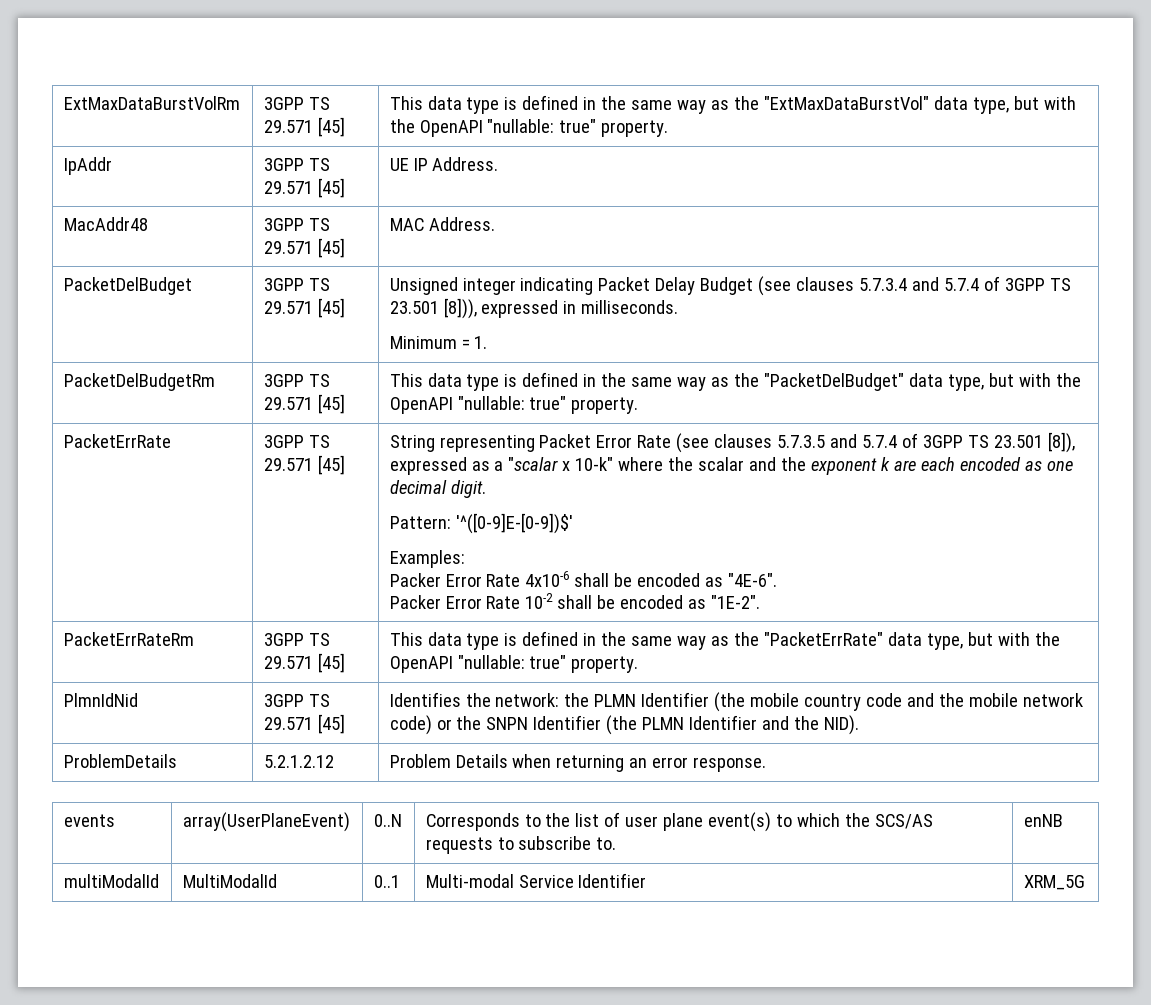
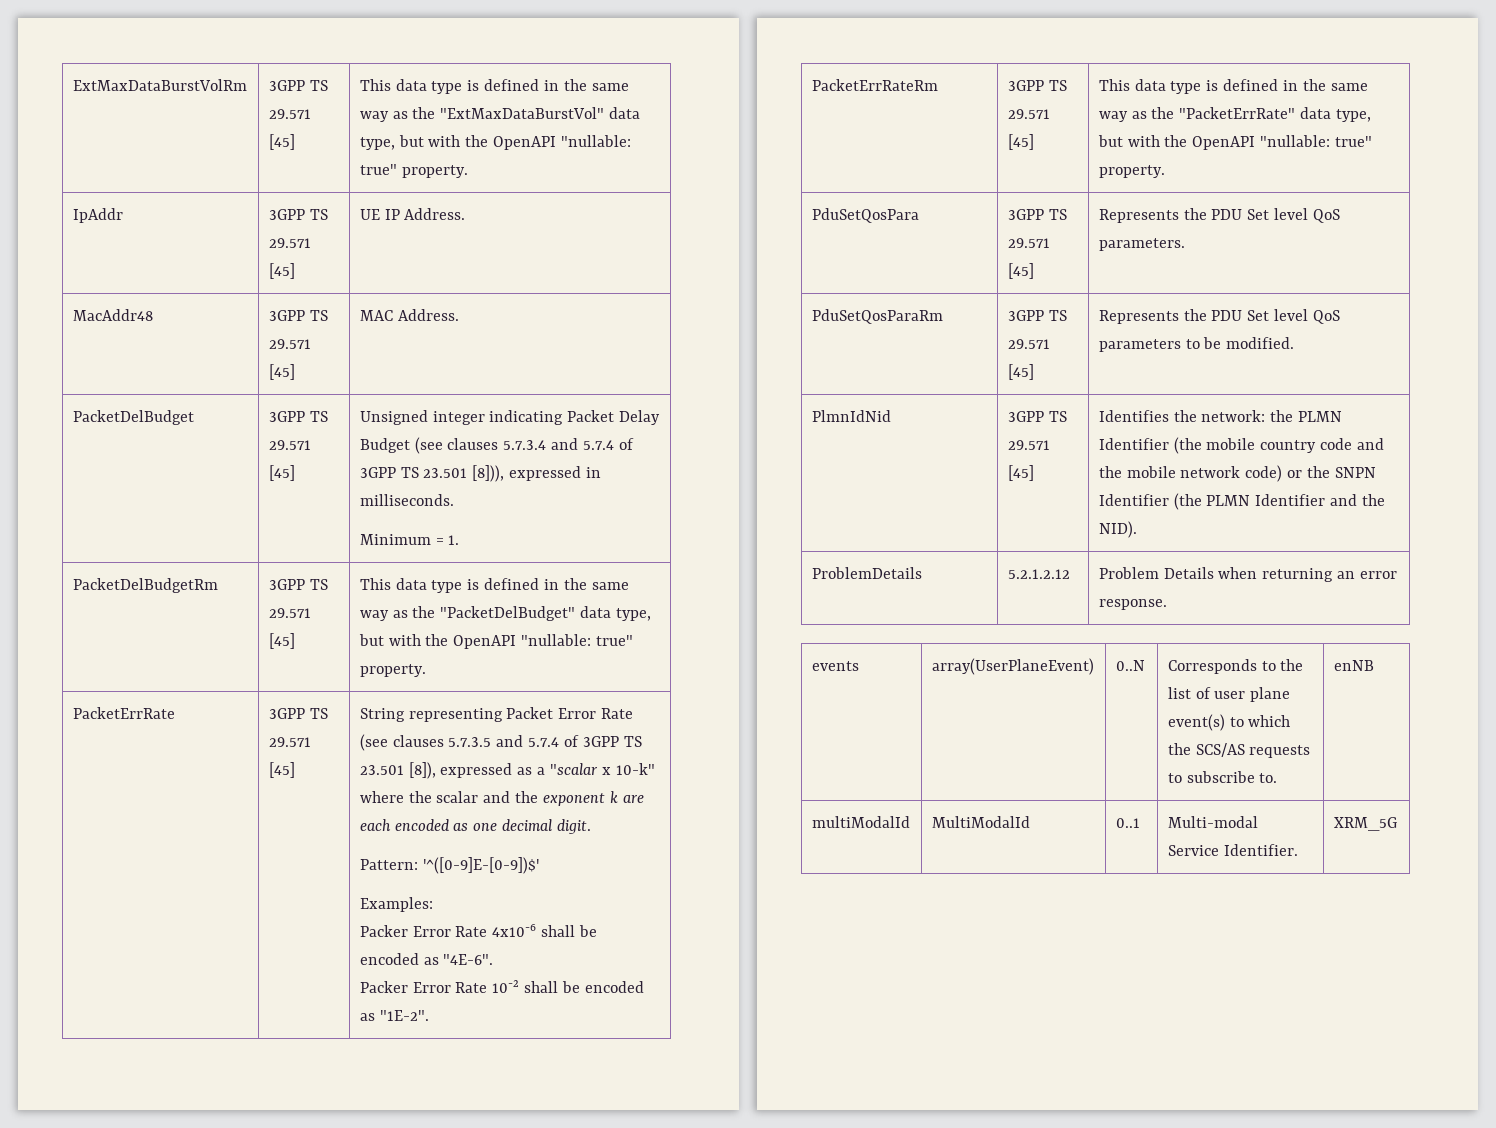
+ PduSetQosPara | 3GPP TS 29.571 [45] | Represents the PDU Set level QoS parameters.
+ PduSetQosParaRm | 3GPP TS 29.571 [45] | Represents the PDU Set level QoS parameters to be modified.
- multiModalId | MultiModalId | 0..1 | Multi-modal Service Identifier | XRM_5G
+ multiModalId | MultiModalId | 0..1 | Multi-modal Service Identifier. | XRM_5G

